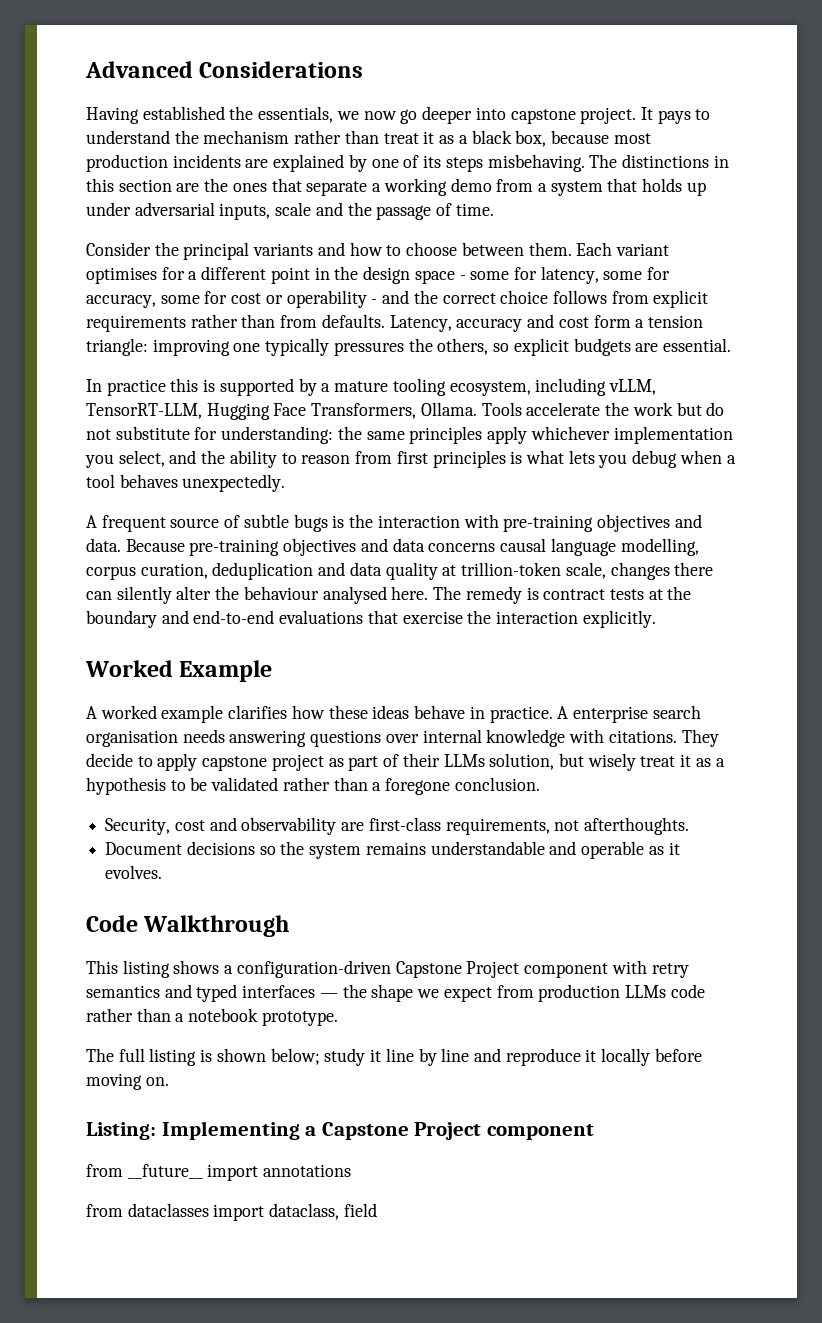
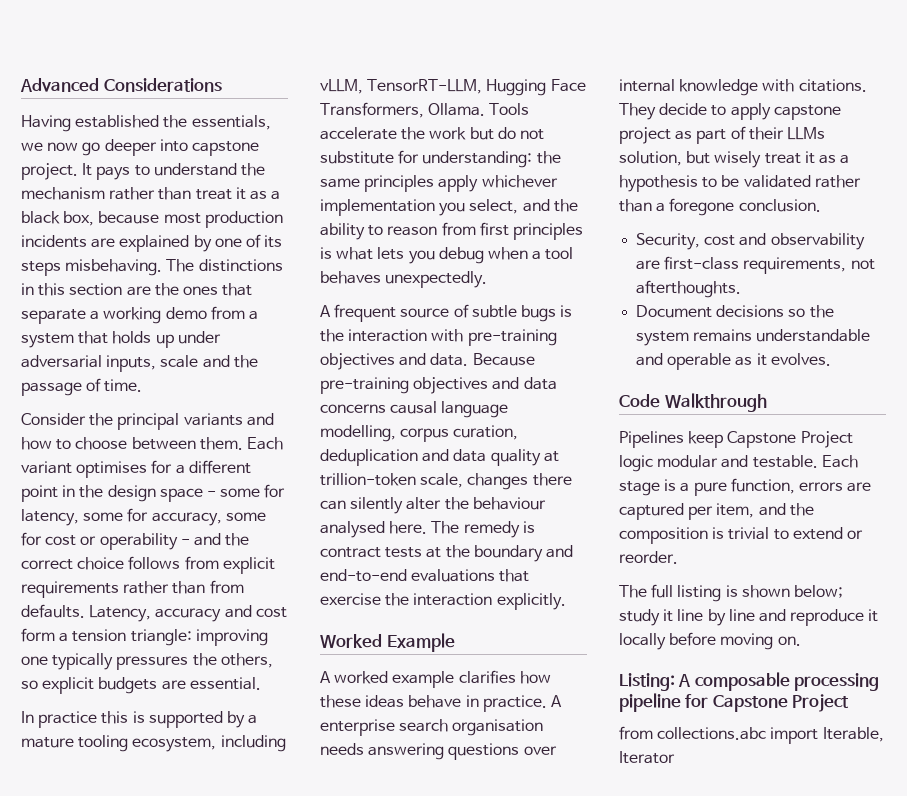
- This listing shows a configuration-driven Capstone Project component with retry semantics and typed interfaces — the shape we expect from production LLMs code rather than a notebook prototype.
+ Pipelines keep Capstone Project logic modular and testable. Each stage is a pure function, errors are captured per item, and the composition is trivial to extend or reorder.
- Listing: Implementing a Capstone Project component
- from __future__ import annotations
- from dataclasses import dataclass, field
+ Listing: A composable processing pipeline for Capstone Project
+ from collections.abc import Iterable, Iterator

